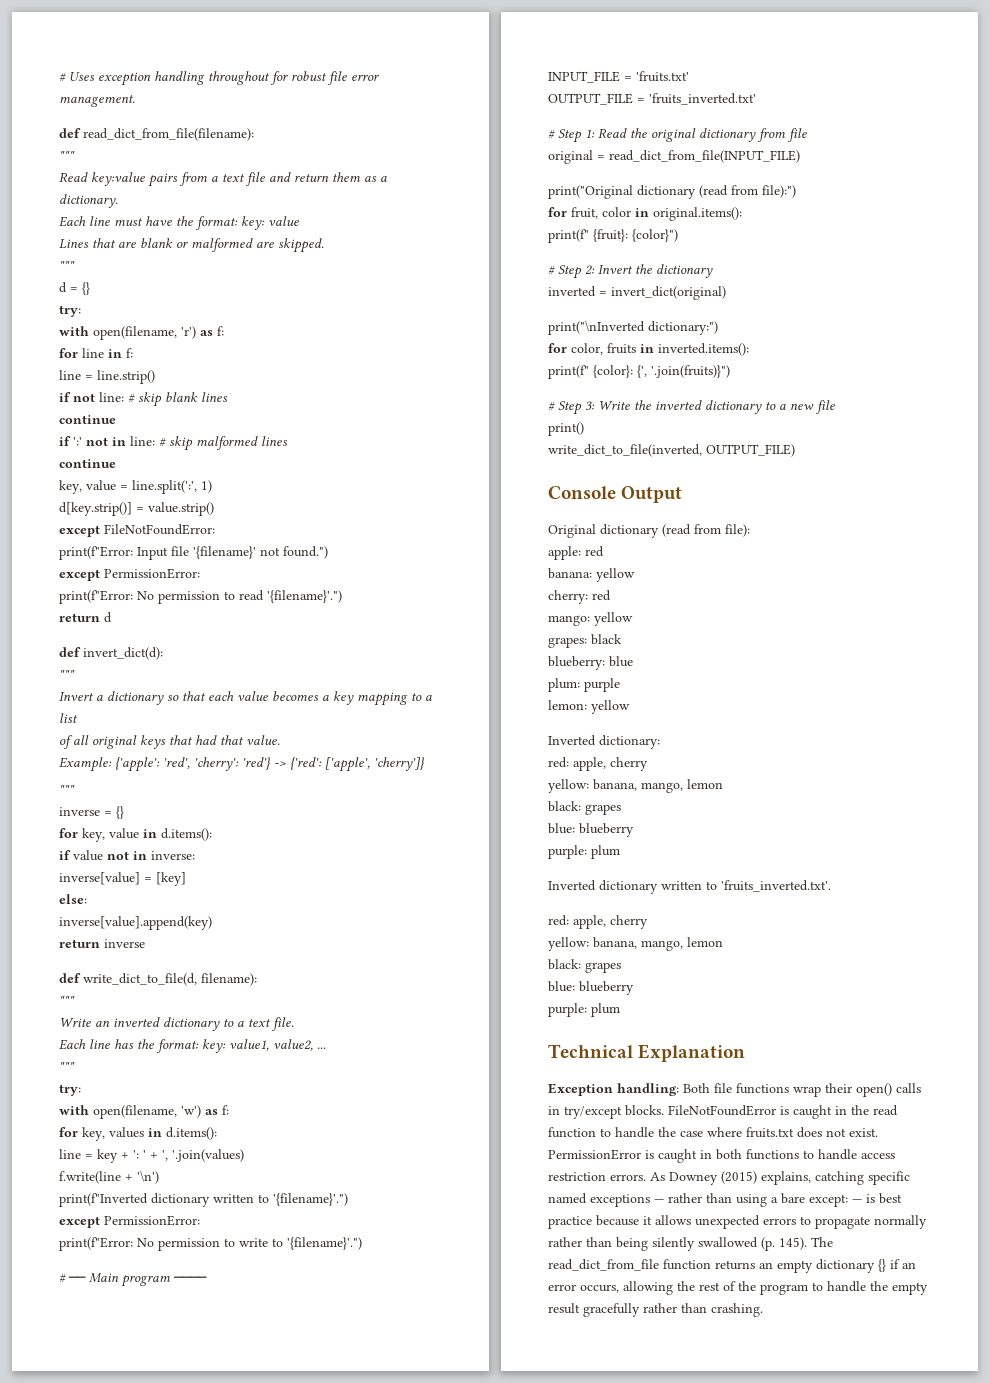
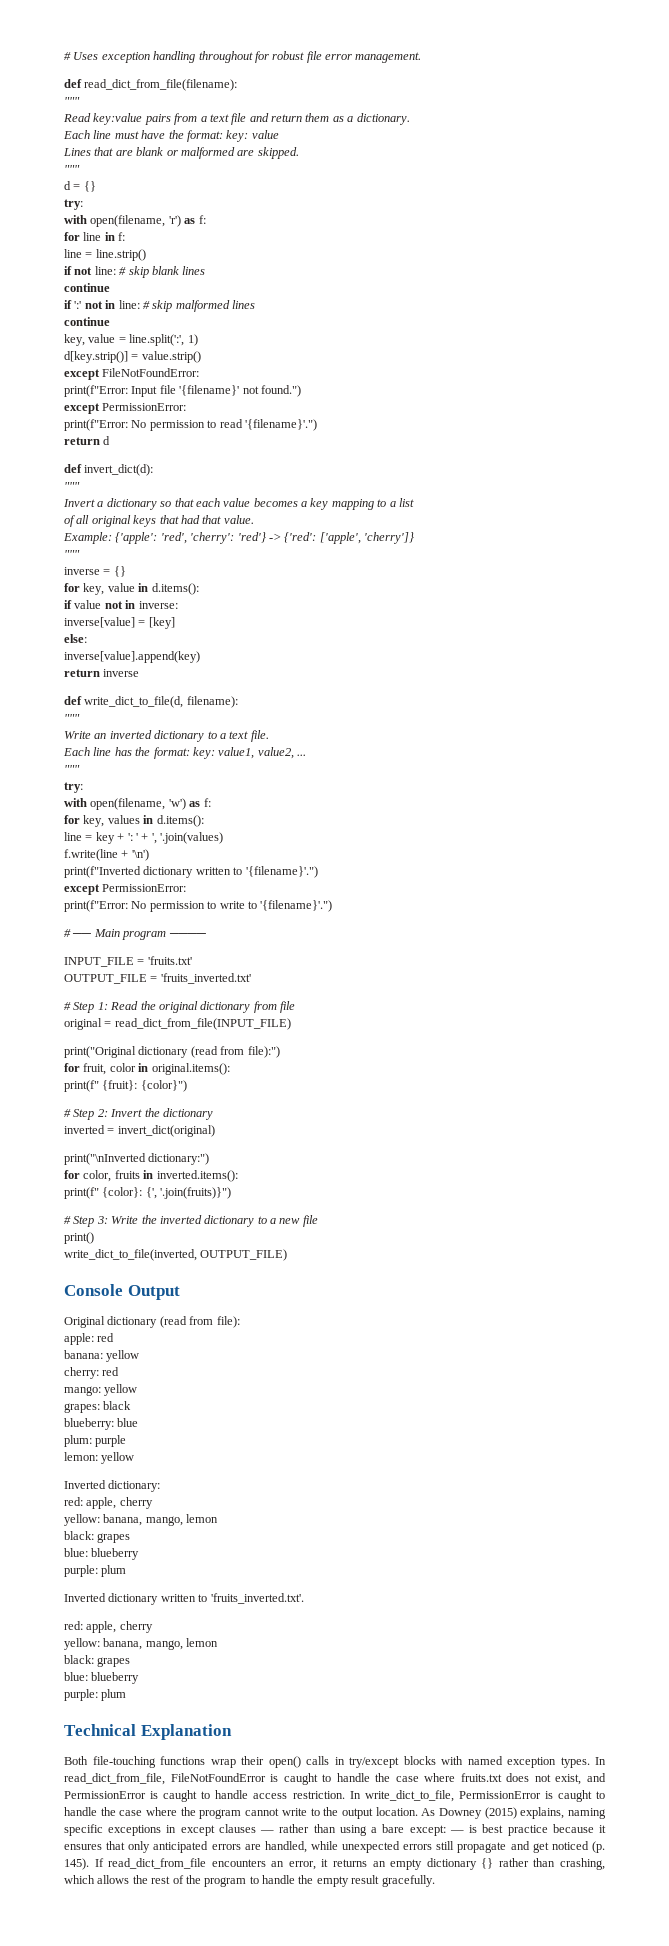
- Exception handling: Both file functions wrap their open() calls in try/except blocks. FileNotFoundError is caught in the read function to handle the case where fruits.txt does not exist. PermissionError is caught in both functions to handle access restriction errors. As Downey (2015) explains, catching specific named exceptions — rather than using a bare except: — is best practice because it allows unexpected errors to propagate normally rather than being silently swallowed (p. 145). The read_dict_from_file function returns an empty dictionary {} if an error occurs, allowing the rest of the program to handle the empty result gracefully rather than crashing.
+ Both file-touching functions wrap their open() calls in try/except blocks with named exception types. In read_dict_from_file, FileNotFoundError is caught to handle the case where fruits.txt does not exist, and PermissionError is caught to handle access restriction. In write_dict_to_file, PermissionError is caught to handle the case where the program cannot write to the output location. As Downey (2015) explains, naming specific exceptions in except clauses — rather than using a bare except: — is best practice because it ensures that only anticipated errors are handled, while unexpected errors still propagate and get noticed (p. 145). If read_dict_from_file encounters an error, it returns an empty dictionary {} rather than crashing, which allows the rest of the program to handle the empty result gracefully.

